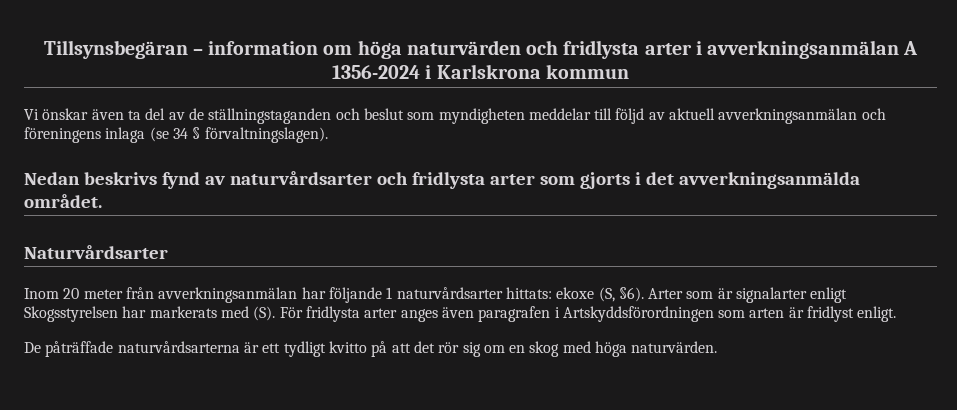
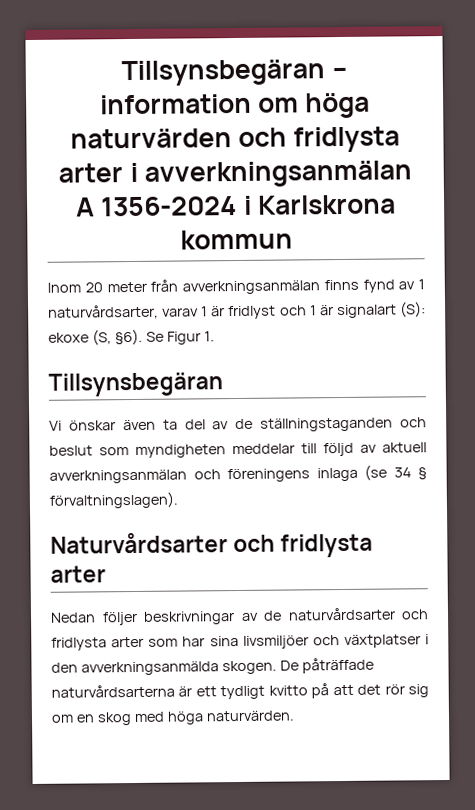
+ Inom 20 meter från avverkningsanmälan finns fynd av 1 naturvårdsarter, varav 1 är fridlyst och 1 är signalart (S): ekoxe (S, §6). Se Figur 1.
+ Tillsynsbegäran
- Nedan beskrivs fynd av naturvårdsarter och fridlysta arter som gjorts i det avverkningsanmälda området.
- Naturvårdsarter
- Inom 20 meter från avverkningsanmälan har följande 1 naturvårdsarter hittats: ekoxe (S, §6). Arter som är signalarter enligt Skogsstyrelsen har markerats med (S). För fridlysta arter anges även paragrafen i Artskyddsförordningen som arten är fridlyst enligt.
- De påträffade naturvårdsarterna är ett tydligt kvitto på att det rör sig om en skog med höga naturvärden.
+ Naturvårdsarter och fridlysta arter
+ Nedan följer beskrivningar av de naturvårdsarter och fridlysta arter som har sina livsmiljöer och växtplatser i den avverkningsanmälda skogen. De påträffade naturvårdsarterna är ett tydligt kvitto på att det rör sig om en skog med höga naturvärden.

